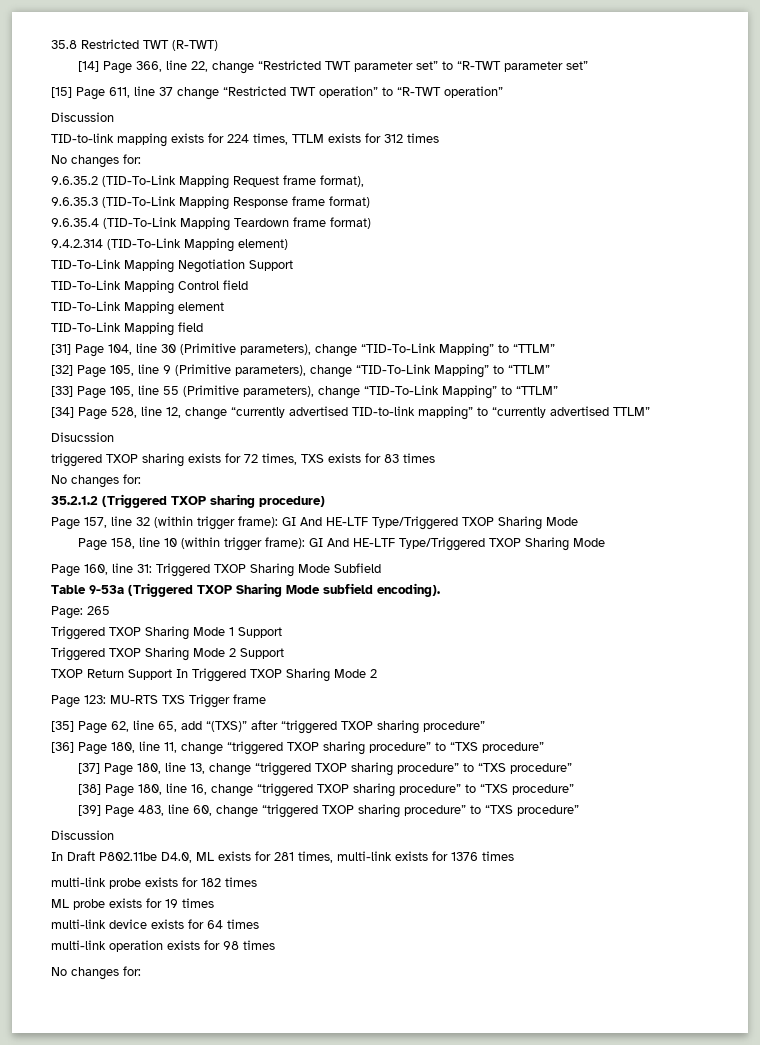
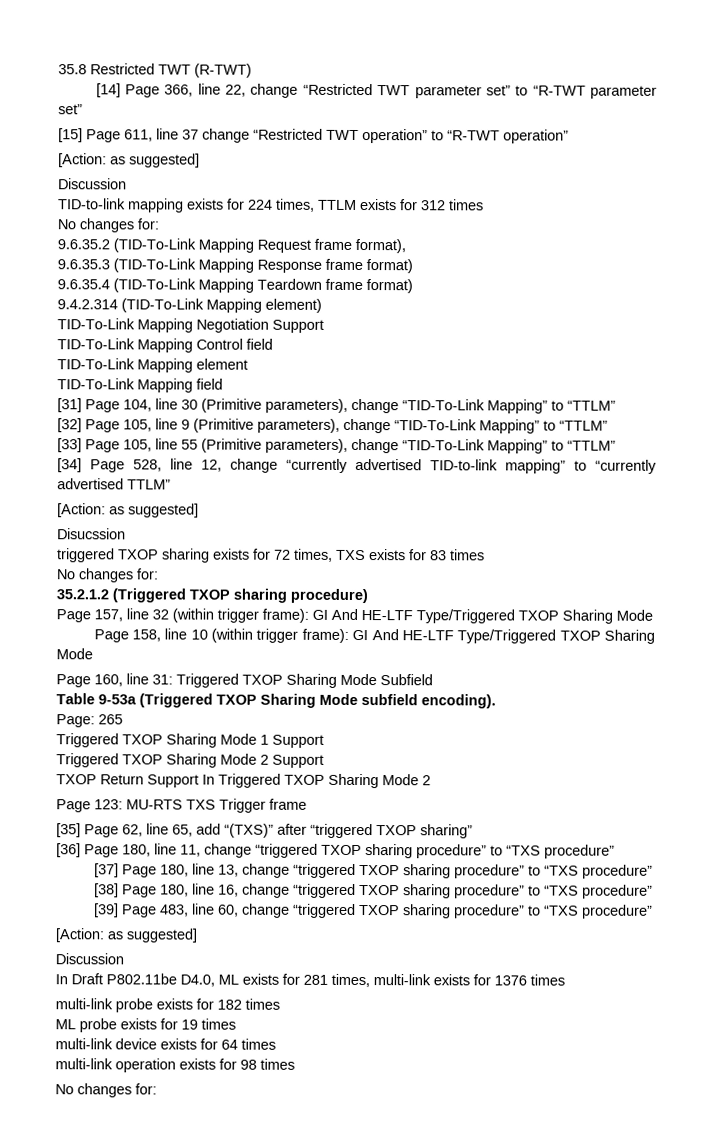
  [15] Page 611, line 37 change “Restricted TWT operation” to “R-TWT operation”
+ [Action: as suggested]
  [34] Page 528, line 12, change “currently advertised TID-to-link mapping” to “currently advertised TTLM”
+ [Action: as suggested]
- [35] Page 62, line 65, add “(TXS)” after “triggered TXOP sharing procedure”
+ [35] Page 62, line 65, add “(TXS)” after “triggered TXOP sharing”
  [39] Page 483, line 60, change “triggered TXOP sharing procedure” to “TXS procedure”
+ [Action: as suggested]

